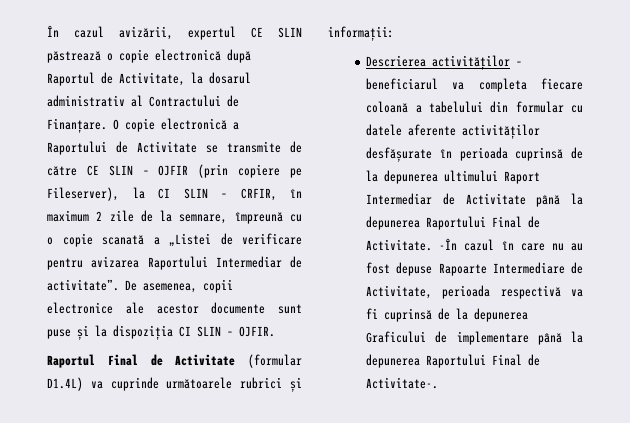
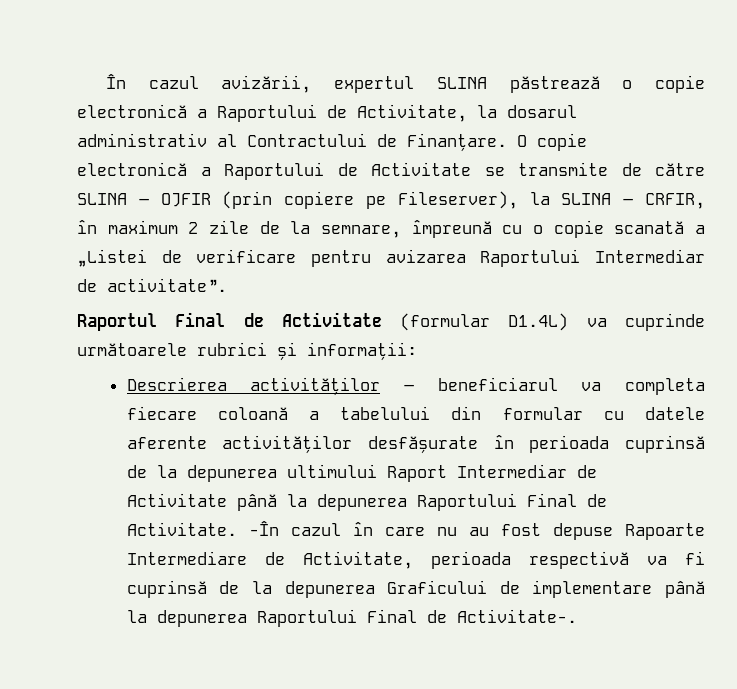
- În cazul avizării, expertul CE SLIN păstrează o copie electronică după Raportul de Activitate, la dosarul administrativ al Contractului de Finanțare.
+ În cazul avizării, expertul SLINA păstrează o copie electronică a Raportului de Activitate, la dosarul administrativ al Contractului de Finanțare.
- O copie electronică a Raportului de Activitate se transmite de către CE SLIN – OJFIR (prin copiere pe Fileserver), la CI SLIN – CRFIR, în maximum 2 zile de la semnare, împreună cu o copie scanată a „Listei de verificare pentru avizarea Raportului Intermediar de activitate”. De asemenea, copii electronice ale acestor documente sunt puse și la dispoziția CI SLIN – OJFIR.
+ O copie electronică a Raportului de Activitate se transmite de către SLINA – OJFIR (prin copiere pe Fileserver), la SLINA – CRFIR, în maximum 2 zile de la semnare, împreună cu o copie scanată a „Listei de verificare pentru avizarea Raportului Intermediar de activitate”.

